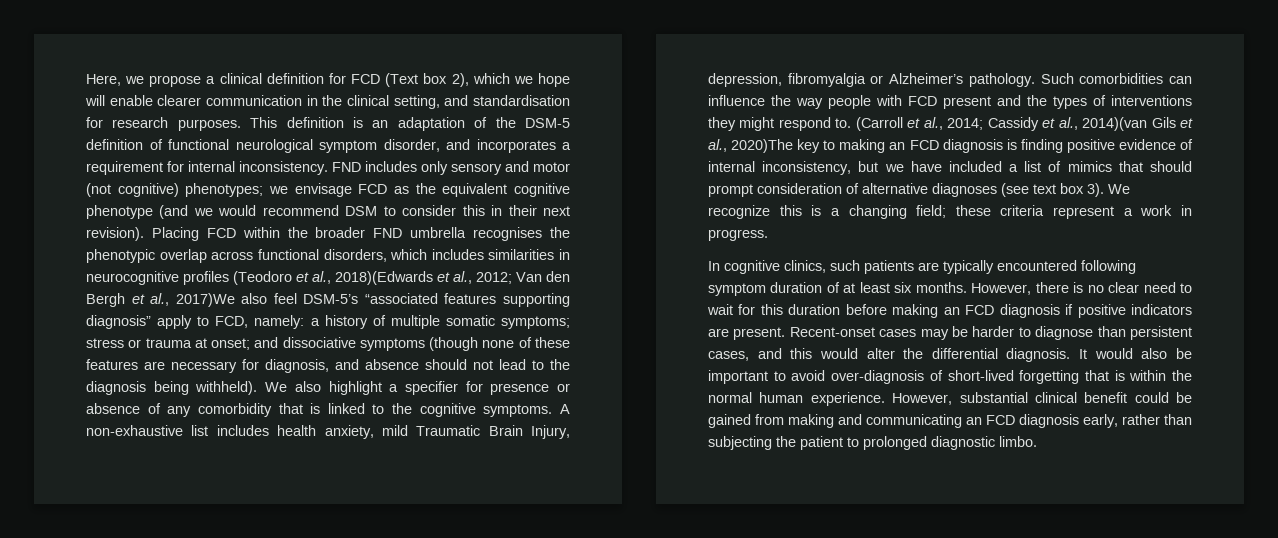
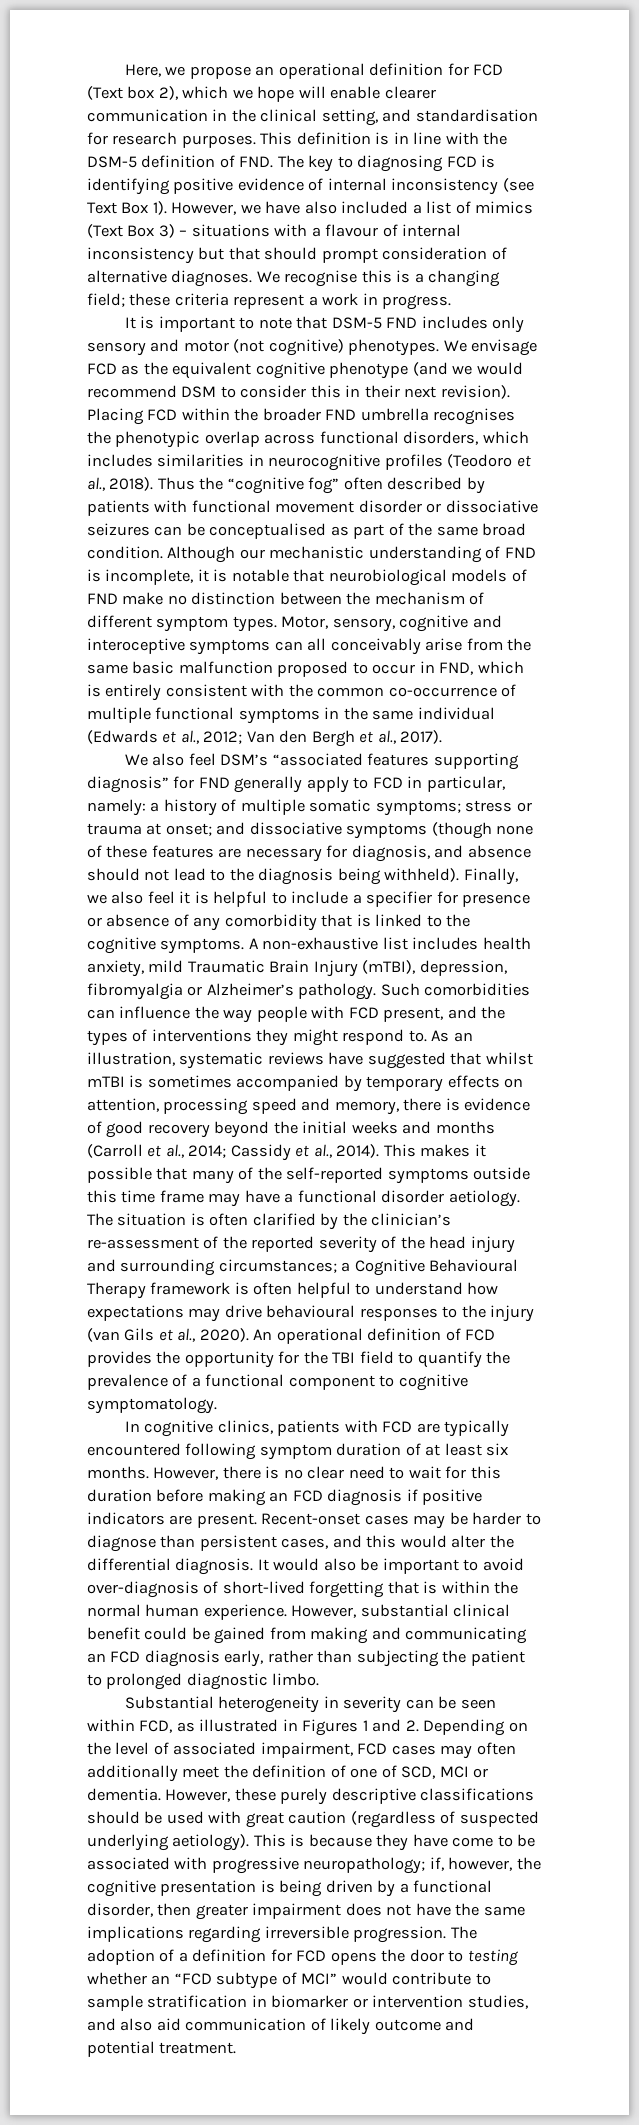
- Here, we propose a clinical definition for FCD (Text box 2), which we hope will enable clearer communication in the clinical setting, and standardisation for research purposes.
+ Here, we propose an operational definition for FCD (Text box 2), which we hope will enable clearer communication in the clinical setting, and standardisation for research purposes.
- This definition is an adaptation of the DSM-5 definition of functional neurological symptom disorder, and incorporates a requirement for internal inconsistency. FND includes only sensory and motor (not cognitive) phenotypes; we envisage FCD as the equivalent cognitive phenotype (and we would recommend DSM to consider this in their next revision).
+ This definition is in line with the DSM-5 definition of FND. The key to diagnosing FCD is identifying positive evidence of internal inconsistency (see Text Box 1). However, we have also included a list of mimics (Text Box 3) – situations with a flavour of internal inconsistency but that should prompt consideration of alternative diagnoses. We recognise this is a changing field; these criteria represent a work in progress.
+ It is important to note that DSM-5 FND includes only sensory and motor (not cognitive) phenotypes. We envisage FCD as the equivalent cognitive phenotype (and we would recommend DSM to consider this in their next revision).
- Placing FCD within the broader FND umbrella recognises the phenotypic overlap across functional disorders, which includes similarities in neurocognitive profiles (Teodoro et al., 2018)(Edwards et al., 2012;
+ Placing FCD within the broader FND umbrella recognises the phenotypic overlap across functional disorders, which includes similarities in neurocognitive profiles (Teodoro et al., 2018). Thus the “cognitive fog” often described by patients with functional movement disorder or dissociative seizures can be conceptualised as part of the same broad condition. Although our mechanistic understanding of FND is incomplete, it is notable that neurobiological models of FND make no distinction between the mechanism of different symptom types. Motor, sensory, cognitive and interoceptive symptoms can all conceivably arise from the same basic malfunction proposed to occur in FND, which is entirely consistent with the common co-occurrence of multiple functional symptoms in the same individual (Edwards et al., 2012;
- Van den Bergh et al., 2017)We also feel DSM-5’s “associated features supporting diagnosis” apply to FCD, namely:
+ Van den Bergh et al., 2017).
+ We also feel DSM’s “associated features supporting diagnosis” for FND generally apply to FCD in particular, namely:
- We also highlight a specifier for presence or absence of any comorbidity that is linked to the cognitive symptoms.
+ Finally, we also feel it is helpful to include a specifier for presence or absence of any comorbidity that is linked to the cognitive symptoms.
- A non-exhaustive list includes health anxiety, mild Traumatic Brain Injury, depression, fibromyalgia or Alzheimer’s pathology.
+ A non-exhaustive list includes health anxiety, mild Traumatic Brain Injury (mTBI), depression, fibromyalgia or Alzheimer’s pathology.
- Such comorbidities can influence the way people with FCD present and the types of interventions they might respond to.
+ Such comorbidities can influence the way people with FCD present, and the types of interventions they might respond to.
- (Carroll et al., 2014; Cassidy et al., 2014)(van Gils et al., 2020)The key to making an FCD diagnosis is finding positive evidence of internal inconsistency, but we have included a list of mimics that should prompt consideration of alternative diagnoses (see text box 3). We recognize this is a changing field; these criteria represent a work in progress.
+ As an illustration, systematic reviews have suggested that whilst mTBI is sometimes accompanied by temporary effects on attention, processing speed and memory, there is evidence of good recovery beyond the initial weeks and months (Carroll et al., 2014; Cassidy et al., 2014). This makes it possible that many of the self-reported symptoms outside this time frame may have a functional disorder aetiology. The situation is often clarified by the clinician’s re-assessment of the reported severity of the head injury and surrounding circumstances; a Cognitive Behavioural Therapy framework is often helpful to understand how expectations may drive behavioural responses to the injury (van Gils et al., 2020). An operational definition of FCD provides the opportunity for the TBI field to quantify the prevalence of a functional component to cognitive symptomatology.
- In cognitive clinics, such patients are typically encountered following symptom duration of at least six months.
+ In cognitive clinics, patients with FCD are typically encountered following symptom duration of at least six months.
+ Substantial heterogeneity in severity can be seen within FCD, as illustrated in Figures 1 and 2. Depending on the level of associated impairment, FCD cases may often additionally meet the definition of one of SCD, MCI or dementia. However, these purely descriptive classifications should be used with great caution (regardless of suspected underlying aetiology). This is because they have come to be associated with progressive neuropathology; if, however, the cognitive presentation is being driven by a functional disorder, then greater impairment does not have the same implications regarding irreversible progression. The adoption of a definition for FCD opens the door to testing whether an “FCD subtype of MCI” would contribute to sample stratification in biomarker or intervention studies, and also aid communication of likely outcome and potential treatment.

